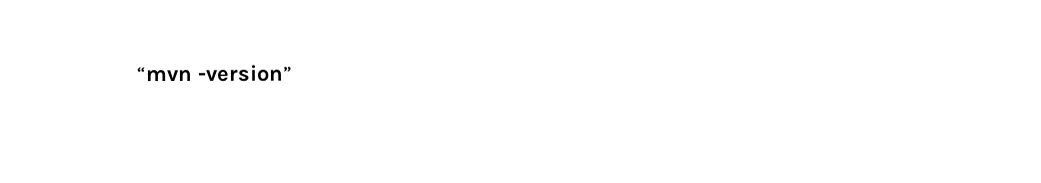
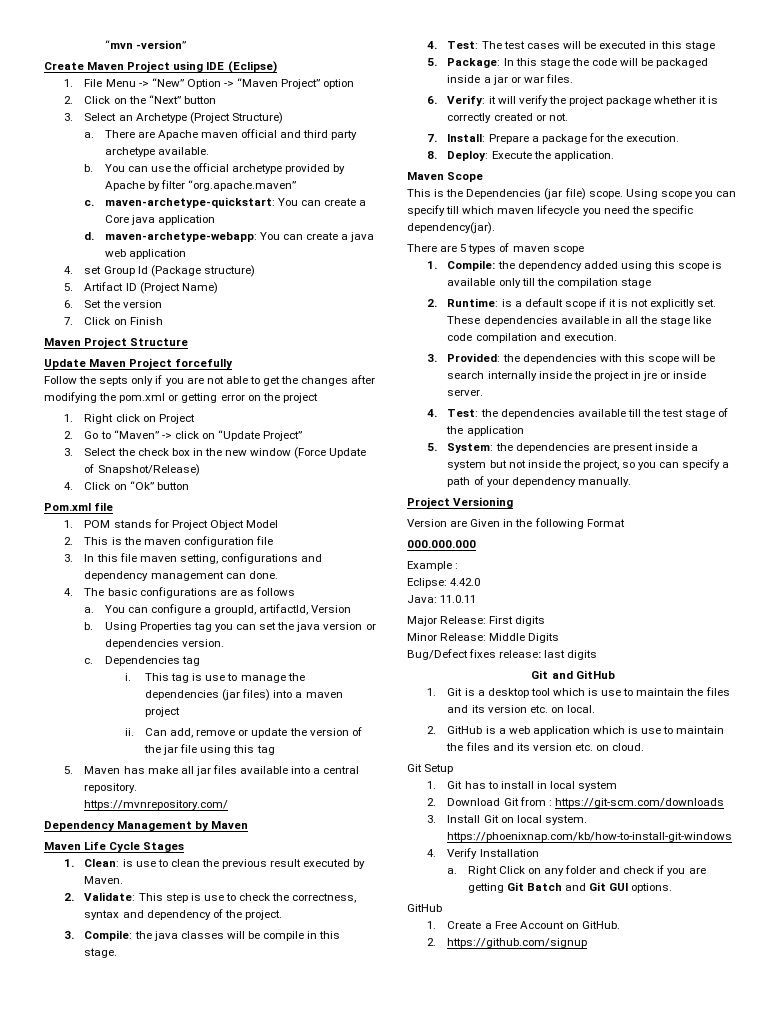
+ Create Maven Project using IDE (Eclipse)
+ 1. File Menu -> “New” Option -> “Maven Project” option
+ 2. Click on the “Next” button
+ 3. Select an Archetype (Project Structure)
+ a. There are Apache maven official and third party archetype available.
+ b. You can use the official archetype provided by Apache by filter “org.apache.maven”
+ c. maven-archetype-quickstart: You can create a Core java application
+ d. maven-archetype-webapp: You can create a java web application
+ 4. set Group Id (Package structure)
+ 5. Artifact ID (Project Name)
+ 6. Set the version
+ 7. Click on Finish
+ Maven Project Structure
+ Update Maven Project forcefully
+ Follow the septs only if you are not able to get the changes after modifying the pom.xml or getting error on the project
+ 1. Right click on Project
+ 2. Go to “Maven” -> click on “Update Project”
+ 3. Select the check box in the new window (Force Update of Snapshot/Release)
+ 4. Click on “Ok” button
+ Pom.xml file
+ 1. POM stands for Project Object Model
+ 2. This is the maven configuration file
+ 3. In this file maven setting, configurations and dependency management can done.
+ 4. The basic configurations are as follows
+ a. You can configure a groupId, artifactId, Version
+ b. Using Properties tag you can set the java version or dependencies version.
+ c. Dependencies tag
+ i. This tag is use to manage the dependencies (jar files) into a maven project
+ ii. Can add, remove or update the version of the jar file using this tag
+ 5. Maven has make all jar files available into a central repository.
+ https://mvnrepository.com/
+ Dependency Management by Maven
+ Maven Life Cycle Stages
+ 1. Clean: is use to clean the previous result executed by Maven.
+ 2. Validate: This step is use to check the correctness, syntax and dependency of the project.
+ 3. Compile: the java classes will be compile in this stage.
+ 4. Test: The test cases will be executed in this stage
+ 5. Package: In this stage the code will be packaged inside a jar or war files.
+ 6. Verify: it will verify the project package whether it is correctly created or not.
+ 7. Install: Prepare a package for the execution.
+ 8. Deploy: Execute the application.
+ Maven Scope
+ This is the Dependencies (jar file) scope. Using scope you can specify till which maven lifecycle you need the specific dependency(jar).
+ There are 5 types of maven scope
+ 1. Compile: the dependency added using this scope is available only till the compilation stage
+ 2. Runtime: is a default scope if it is not explicitly set. These dependencies available in all the stage like code compilation and execution.
+ 3. Provided: the dependencies with this scope will be search internally inside the project in jre or inside server.
+ 4. Test: the dependencies available till the test stage of the application
+ 5. System: the dependencies are present inside a system but not inside the project, so you can specify a path of your dependency manually.
+ Project Versioning
+ Version are Given in the following Format
+ 000.000.000
+ Example :
+ Eclipse: 4.42.0
+ Java: 11.0.11
+ Major Release: First digits
+ Minor Release: Middle Digits
+ Bug/Defect fixes release: last digits
+ Git and GitHub
+ 1. Git is a desktop tool which is use to maintain the files and its version etc. on local.
+ 2. GitHub is a web application which is use to maintain the files and its version etc. on cloud.
+ Git Setup
+ 1. Git has to install in local system
+ 2. Download Git from : https://git-scm.com/downloads
+ 3. Install Git on local system. https://phoenixnap.com/kb/how-to-install-git-windows
+ 4. Verify Installation
+ a. Right Click on any folder and check if you are getting Git Batch and Git GUI options.
+ GitHub
+ 1. Create a Free Account on GitHub.
+ 2. https://github.com/signup

